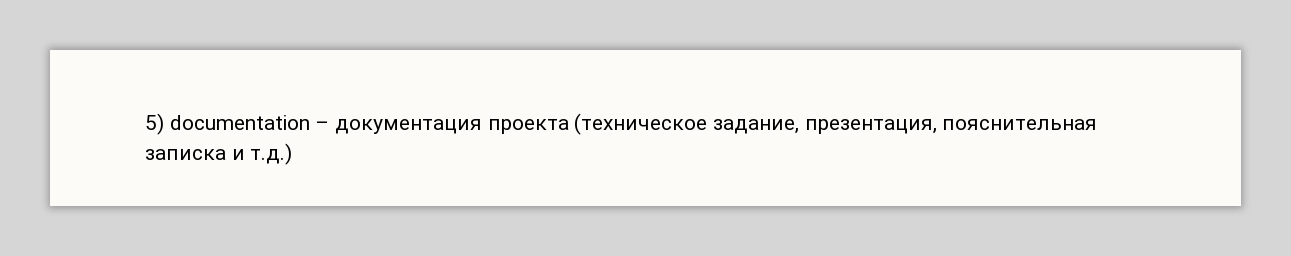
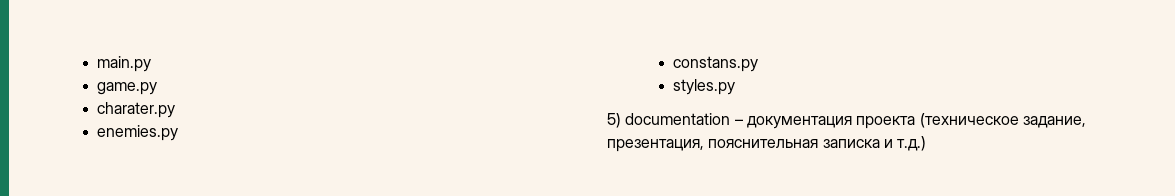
+ main.py
+ game.py
+ charater.py
+ enemies.py
+ constans.py
+ styles.py

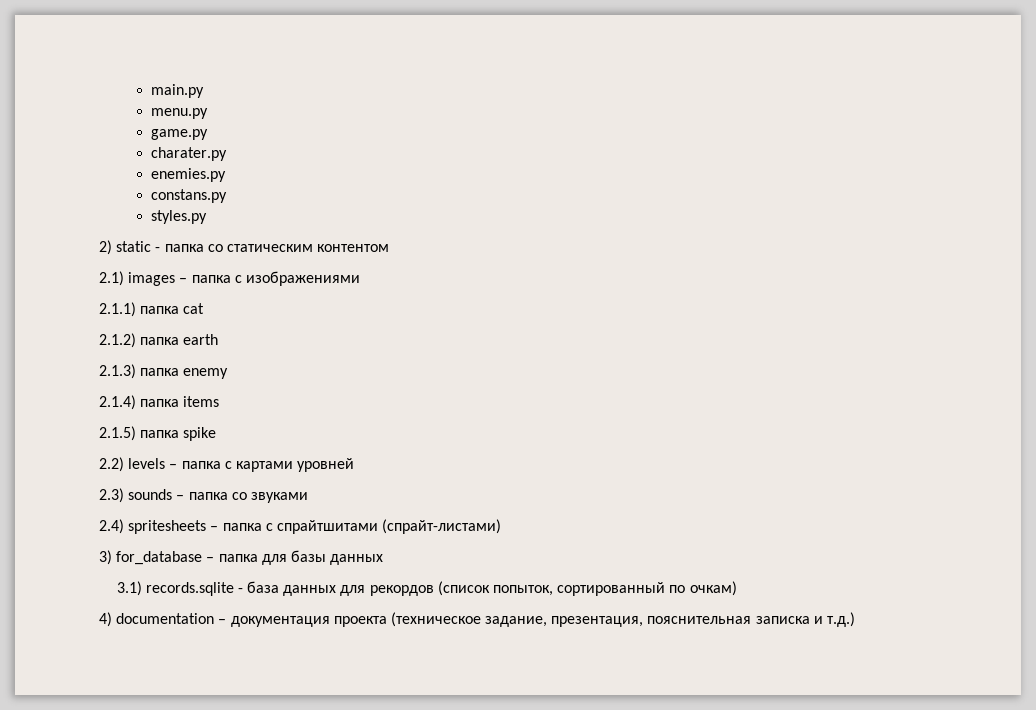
+ menu.py
- 5) documentation – документация проекта (техническое задание, презентация, пояснительная записка и т.д.)
+ 2) static - папка со статическим контентом
+ 2.1) images – папка с изображениями
+ 2.1.1) папка cat
+ 2.1.2) папка earth
+ 2.1.3) папка enemy
+ 2.1.4) папка items
+ 2.1.5) папка spike
+ 2.2) levels – папка с картами уровней
+ 2.3) sounds – папка со звуками
+ 2.4) spritesheets – папка с спрайтшитами (спрайт-листами)
+ 3) for_database – папка для базы данных
+ 3.1) records.sqlite - база данных для рекордов (список попыток, сортированный по очкам)
+ 4) documentation – документация проекта (техническое задание, презентация, пояснительная записка и т.д.)

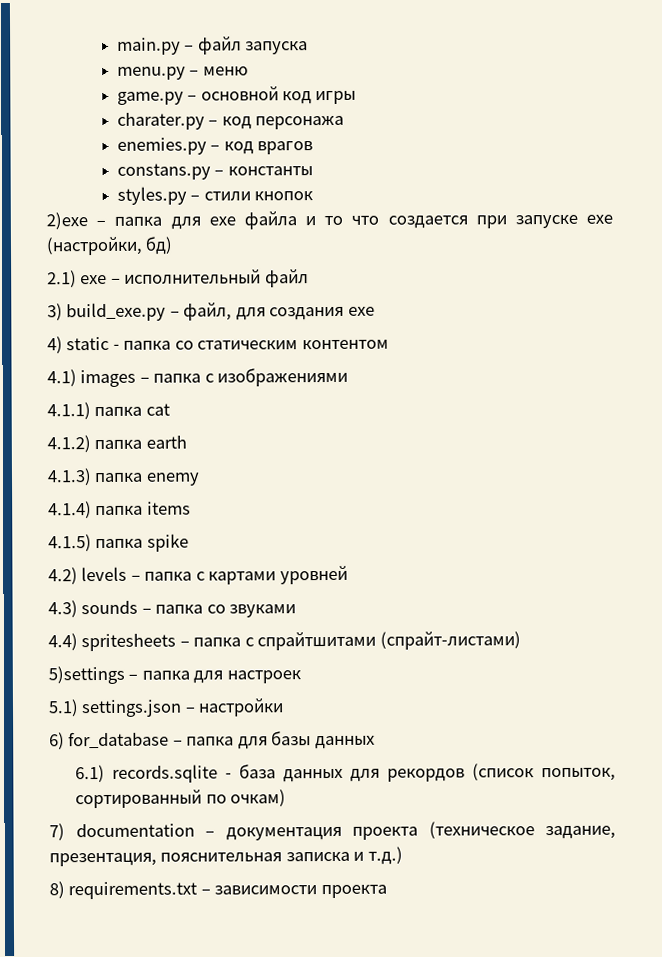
- main.py
+ main.py – файл запуска
- menu.py
+ menu.py – меню
- game.py
- charater.py
- enemies.py
+ game.py – основной код игры
+ charater.py – код персонажа
+ enemies.py – код врагов
- constans.py
+ constans.py – константы
- styles.py
- 2) static - папка со статическим контентом
+ styles.py – стили кнопок
+ 2)exe – папка для exe файла и то что создается при запуске exe (настройки, бд)
+ 2.1) exe – исполнительный файл
+ 3) build_exe.py – файл, для создания exe
+ 4) static - папка со статическим контентом
- 2.1) images – папка с изображениями
+ 4.1) images – папка с изображениями
- 2.1.1) папка cat
+ 4.1.1) папка cat
- 2.1.2) папка earth
+ 4.1.2) папка earth
- 2.1.3) папка enemy
+ 4.1.3) папка enemy
- 2.1.4) папка items
+ 4.1.4) папка items
- 2.1.5) папка spike
+ 4.1.5) папка spike
- 2.2) levels – папка с картами уровней
+ 4.2) levels – папка с картами уровней
- 2.3) sounds – папка со звуками
+ 4.3) sounds – папка со звуками
- 2.4) spritesheets – папка с спрайтшитами (спрайт-листами)
+ 4.4) spritesheets – папка с спрайтшитами (спрайт-листами)
- 3) for_database – папка для базы данных
+ 5)settings – папка для настроек
+ 5.1) settings.json – настройки
+ 6) for_database – папка для базы данных
- 3.1) records.sqlite - база данных для рекордов (список попыток, сортированный по очкам)
+ 6.1) records.sqlite - база данных для рекордов (список попыток, сортированный по очкам)
- 4) documentation – документация проекта (техническое задание, презентация, пояснительная записка и т.д.)
+ 7) documentation – документация проекта (техническое задание, презентация, пояснительная записка и т.д.)
+ 8) requirements.txt – зависимости проекта

